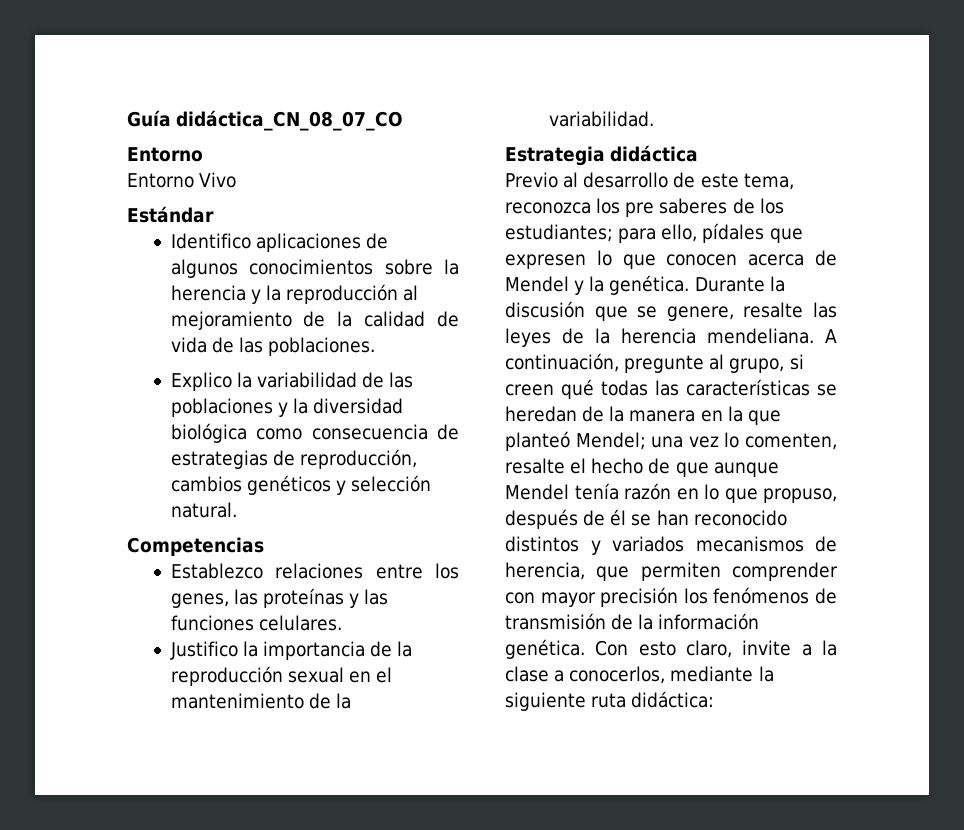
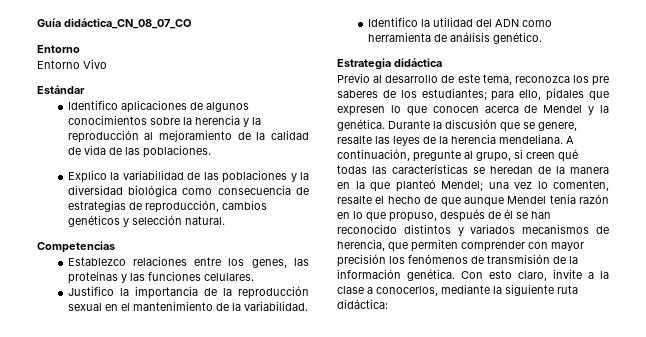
+ Identifico la utilidad del ADN como herramienta de análisis genético.

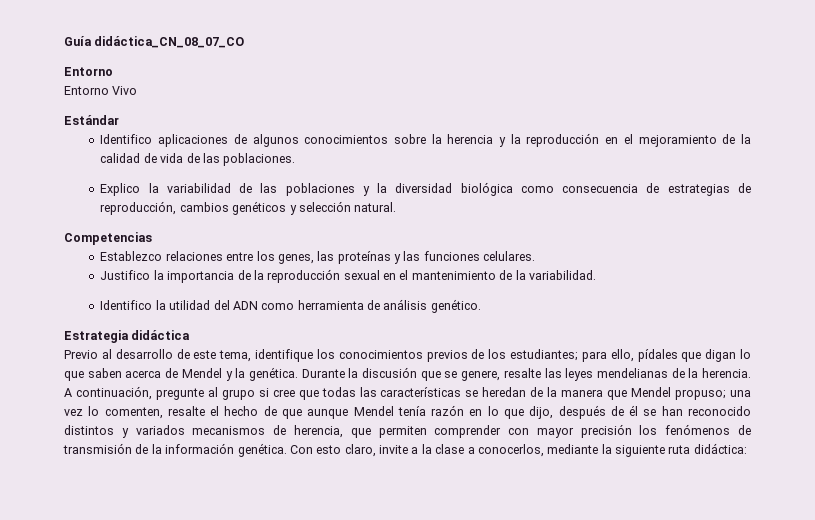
- Identifico aplicaciones de algunos conocimientos sobre la herencia y la reproducción al mejoramiento de la calidad de vida de las poblaciones.
+ Identifico aplicaciones de algunos conocimientos sobre la herencia y la reproducción en el mejoramiento de la calidad de vida de las poblaciones.
- Previo al desarrollo de este tema, reconozca los pre saberes de los estudiantes; para ello, pídales que expresen lo que conocen acerca de Mendel y la genética.
+ Previo al desarrollo de este tema, identifique los conocimientos previos de los estudiantes; para ello, pídales que digan lo que saben acerca de Mendel y la genética.
- Durante la discusión que se genere, resalte las leyes de la herencia mendeliana.
+ Durante la discusión que se genere, resalte las leyes mendelianas de la herencia.
- A continuación, pregunte al grupo, si creen qué todas las características se heredan de la manera en la que planteó Mendel; una vez lo comenten, resalte el hecho de que aunque Mendel tenía razón en lo que propuso, después de él se han reconocido distintos y variados mecanismos de herencia, que permiten comprender con mayor precisión los fenómenos de transmisión de la información genética.
+ A continuación, pregunte al grupo si cree que todas las características se heredan de la manera que Mendel propuso; una vez lo comenten, resalte el hecho de que aunque Mendel tenía razón en lo que dijo, después de él se han reconocido distintos y variados mecanismos de herencia, que permiten comprender con mayor precisión los fenómenos de transmisión de la información genética.

